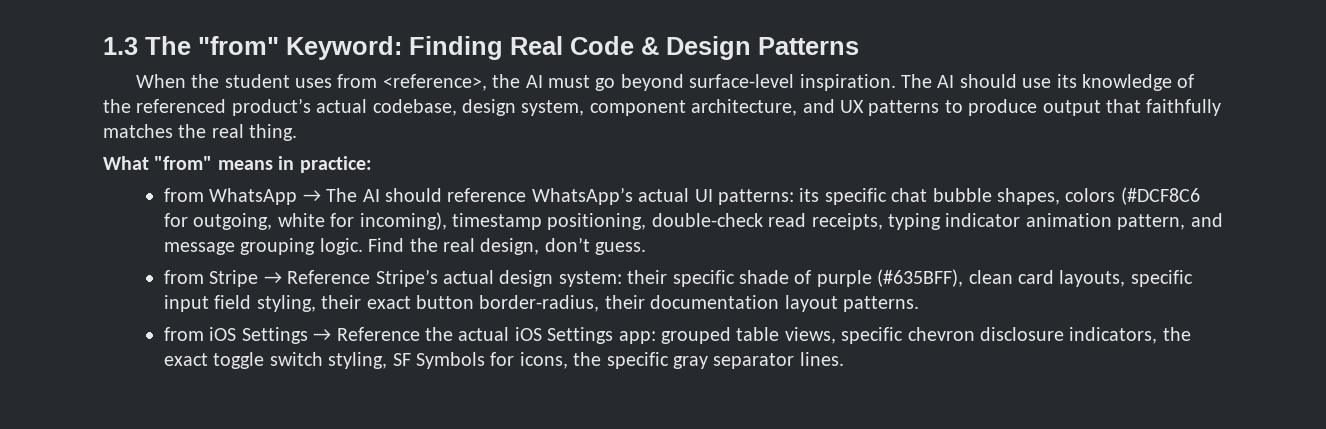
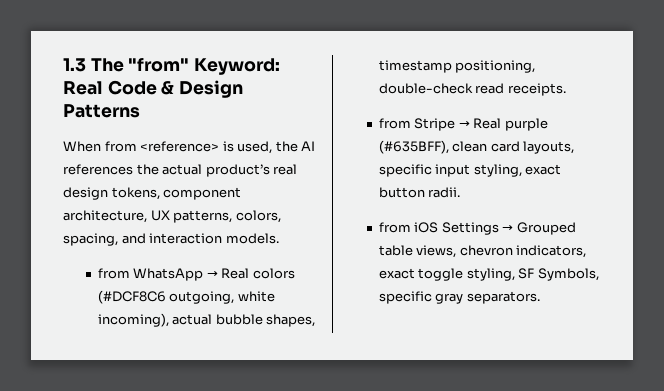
- 1.3 The "from" Keyword: Finding Real Code & Design Patterns
+ 1.3 The "from" Keyword: Real Code & Design Patterns
- When the student uses from <reference>, the AI must go beyond surface-level inspiration. The AI should use its knowledge of the referenced product’s actual codebase, design system, component architecture, and UX patterns to produce output that faithfully matches the real thing.
- What "from" means in practice:
- from WhatsApp → The AI should reference WhatsApp’s actual UI patterns: its specific chat bubble shapes, colors (#DCF8C6 for outgoing, white for incoming), timestamp positioning, double-check read receipts, typing indicator animation pattern, and message grouping logic. Find the real design, don’t guess.
- from Stripe → Reference Stripe’s actual design system: their specific shade of purple (#635BFF), clean card layouts, specific input field styling, their exact button border-radius, their documentation layout patterns.
- from iOS Settings → Reference the actual iOS Settings app: grouped table views, specific chevron disclosure indicators, the exact toggle switch styling, SF Symbols for icons, the specific gray separator lines.
+ When from <reference> is used, the AI references the actual product’s real design tokens, component architecture, UX patterns, colors, spacing, and interaction models.
+ from WhatsApp → Real colors (#DCF8C6 outgoing, white incoming), actual bubble shapes, timestamp positioning, double-check read receipts.
+ from Stripe → Real purple (#635BFF), clean card layouts, specific input styling, exact button radii.
+ from iOS Settings → Grouped table views, chevron indicators, exact toggle styling, SF Symbols, specific gray separators.

